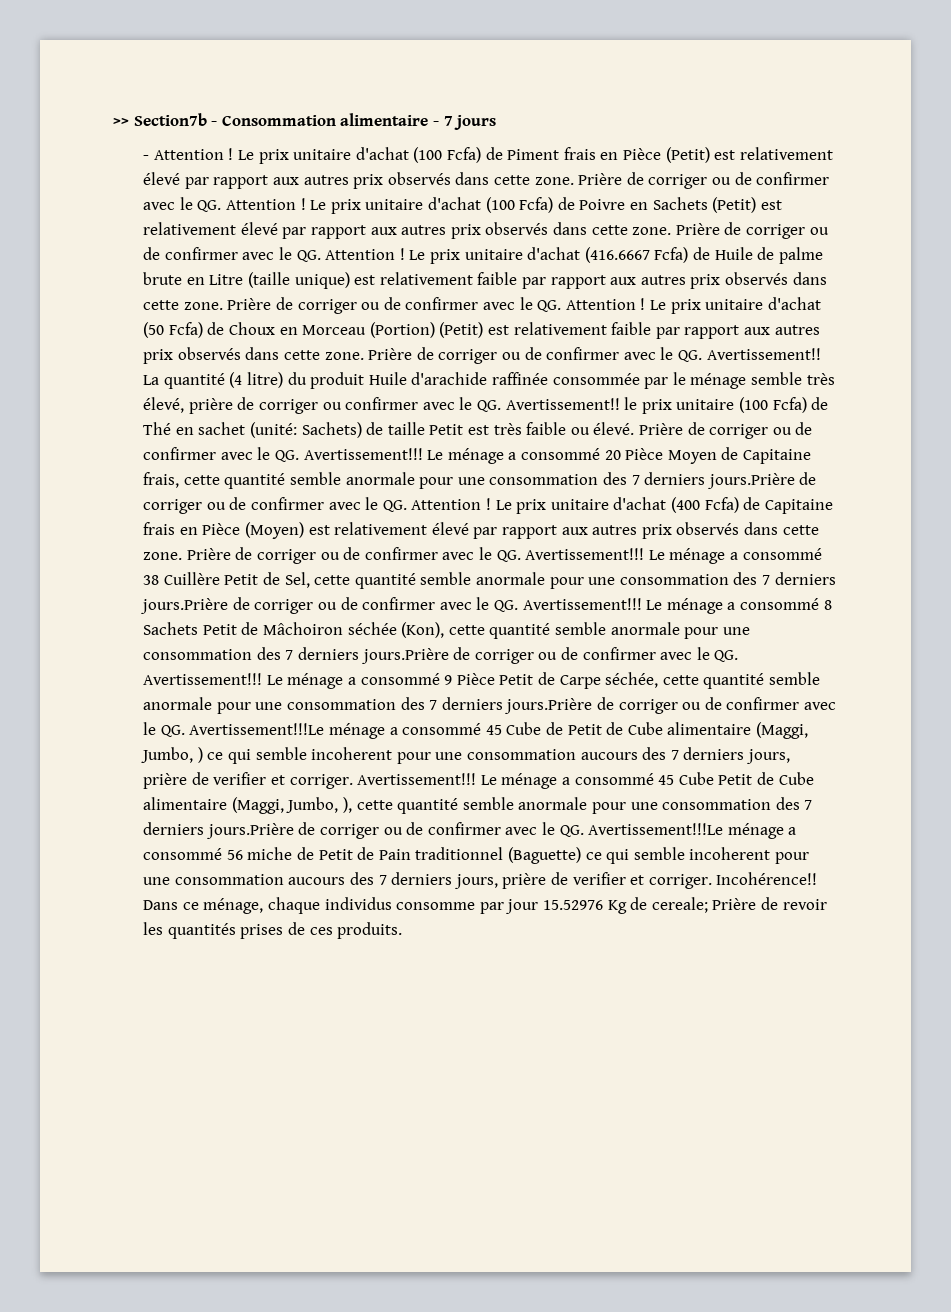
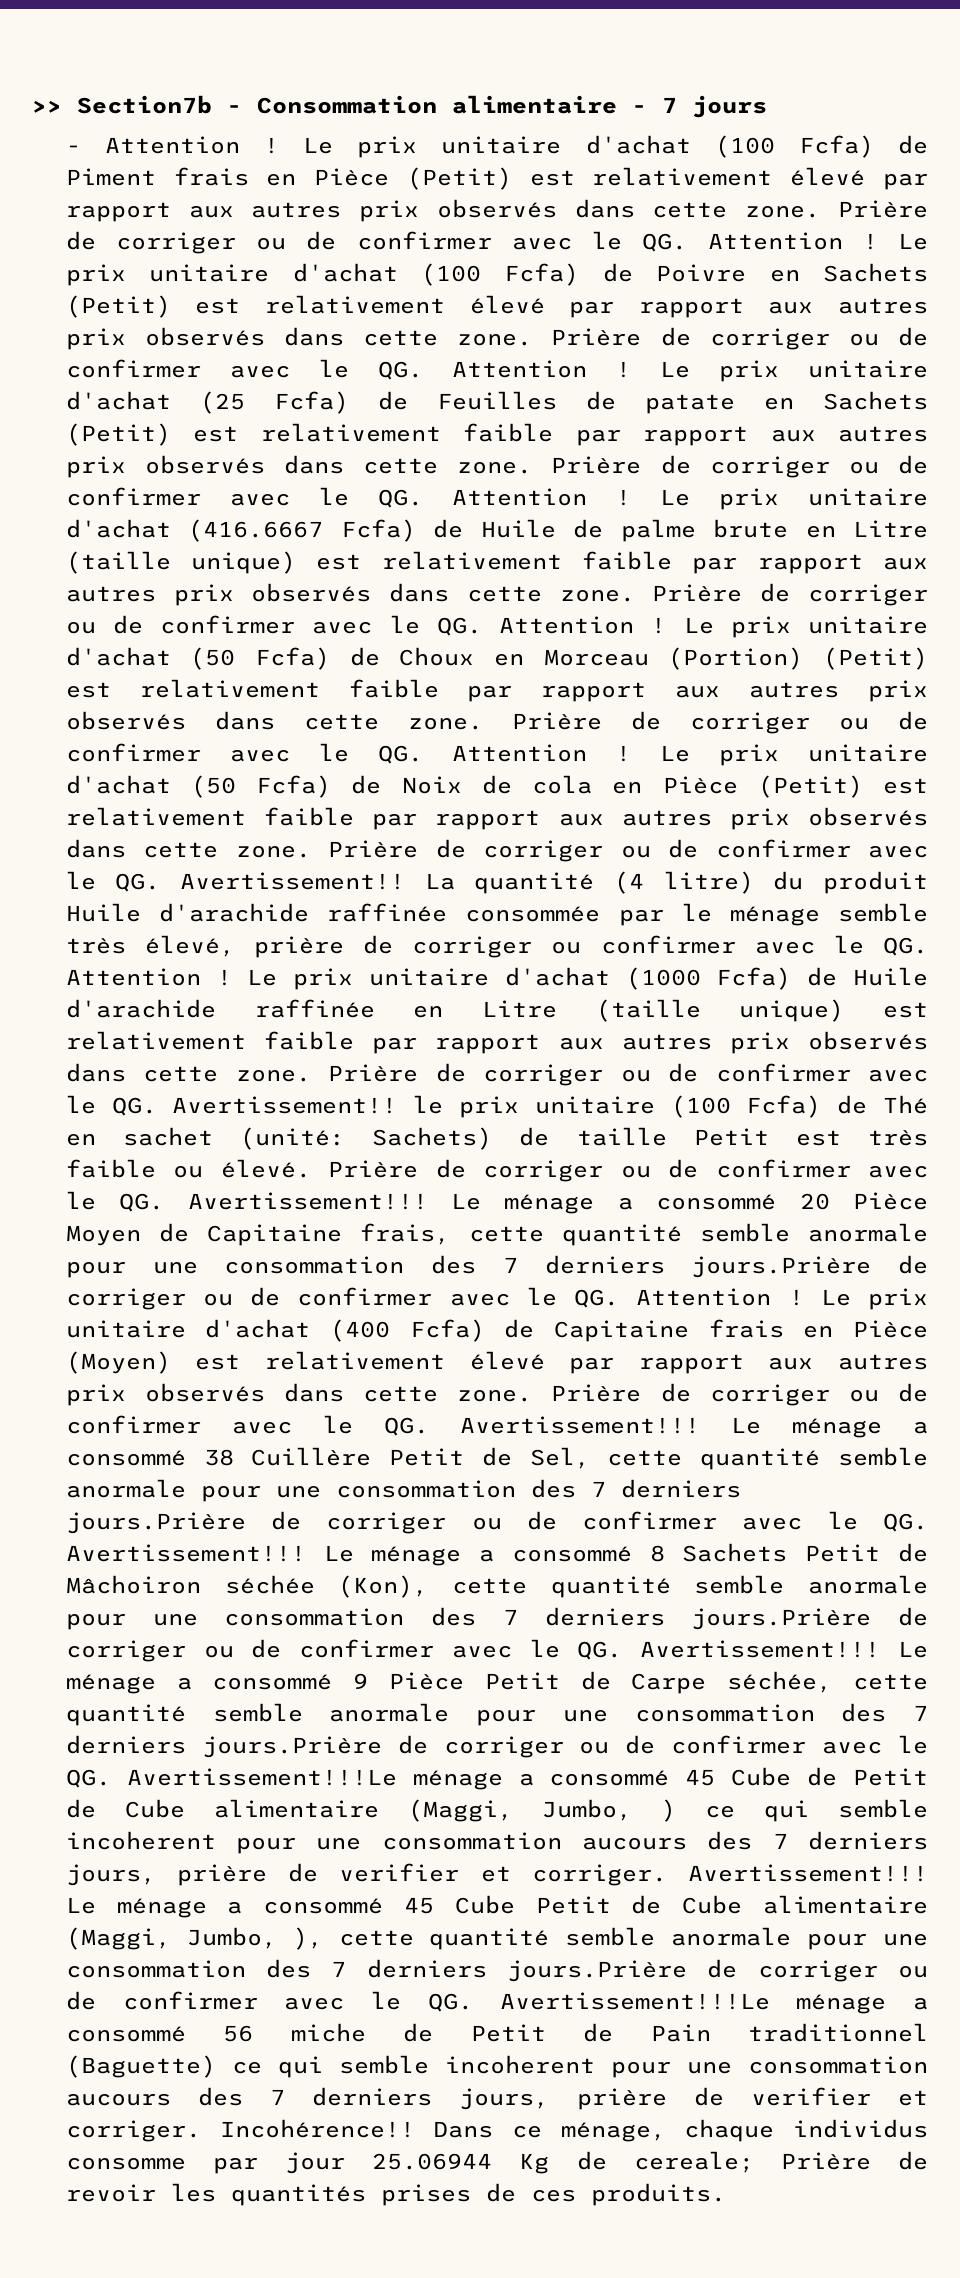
- Le prix unitaire d'achat (416.6667 Fcfa) de Huile de palme brute en Litre (taille unique) est relativement faible par rapport aux autres prix observés dans cette zone.
+ Le prix unitaire d'achat (25 Fcfa) de Feuilles de patate en Sachets (Petit) est relativement faible par rapport aux autres prix observés dans cette zone. Prière de corriger ou de confirmer avec le QG. Attention ! Le prix unitaire d'achat (416.6667 Fcfa) de Huile de palme brute en Litre (taille unique) est relativement faible par rapport aux autres prix observés dans cette zone.
- Prière de corriger ou de confirmer avec le QG. Avertissement!!
+ Prière de corriger ou de confirmer avec le QG. Attention ! Le prix unitaire d'achat (50 Fcfa) de Noix de cola en Pièce (Petit) est relativement faible par rapport aux autres prix observés dans cette zone. Prière de corriger ou de confirmer avec le QG. Avertissement!!
- La quantité (4 litre) du produit Huile d'arachide raffinée consommée par le ménage semble très élevé, prière de corriger ou confirmer avec le QG. Avertissement!! le prix unitaire (100 Fcfa) de Thé en sachet (unité: Sachets) de taille Petit est très faible ou élevé.
+ La quantité (4 litre) du produit Huile d'arachide raffinée consommée par le ménage semble très élevé, prière de corriger ou confirmer avec le QG. Attention ! Le prix unitaire d'achat (1000 Fcfa) de Huile d'arachide raffinée en Litre (taille unique) est relativement faible par rapport aux autres prix observés dans cette zone. Prière de corriger ou de confirmer avec le QG. Avertissement!! le prix unitaire (100 Fcfa) de Thé en sachet (unité: Sachets) de taille Petit est très faible ou élevé.
- Dans ce ménage, chaque individus consomme par jour 15.52976 Kg de cereale; Prière de revoir les quantités prises de ces produits.
+ Dans ce ménage, chaque individus consomme par jour 25.06944 Kg de cereale; Prière de revoir les quantités prises de ces produits.

